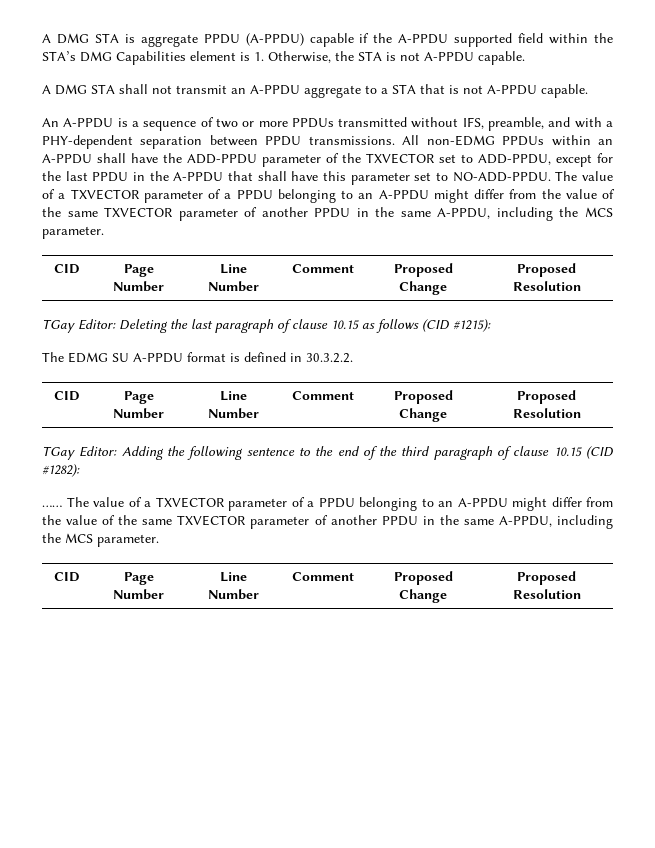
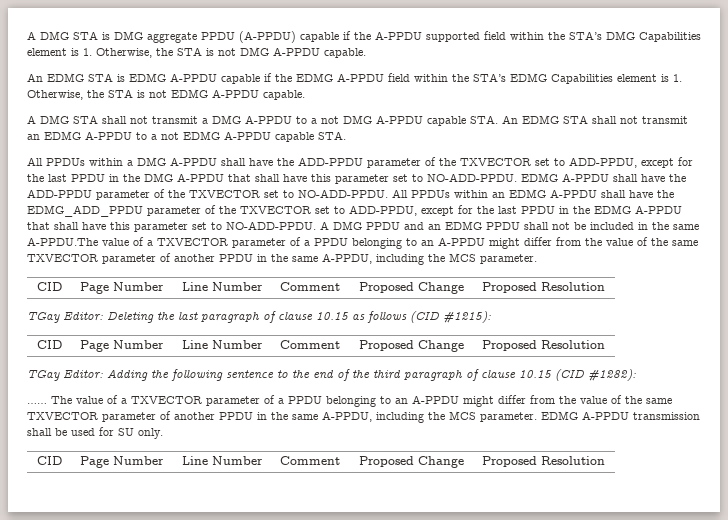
- A DMG STA is aggregate PPDU (A-PPDU) capable if the A-PPDU supported field within the STA’s DMG Capabilities element is 1. Otherwise, the STA is not A-PPDU capable.
+ A DMG STA is DMG aggregate PPDU (A-PPDU) capable if the A-PPDU supported field within the STA’s DMG Capabilities element is 1. Otherwise, the STA is not DMG A-PPDU capable.
+ An EDMG STA is EDMG A-PPDU capable if the EDMG A-PPDU field within the STA’s EDMG Capabilities element is 1. Otherwise, the STA is not EDMG A-PPDU capable.
- A DMG STA shall not transmit an A-PPDU aggregate to a STA that is not A-PPDU capable.
- An A-PPDU is a sequence of two or more PPDUs transmitted without IFS, preamble, and with a PHY-dependent separation between PPDU transmissions. All non-EDMG PPDUs within an A-PPDU shall have the ADD-PPDU parameter of the TXVECTOR set to ADD-PPDU, except for the last PPDU in the A-PPDU that shall have this parameter set to NO-ADD-PPDU. The value of a TXVECTOR parameter of a PPDU belonging to an A-PPDU might differ from the value of the same TXVECTOR parameter of another PPDU in the same A-PPDU, including the MCS parameter.
+ A DMG STA shall not transmit a DMG A-PPDU to a not DMG A-PPDU capable STA. An EDMG STA shall not transmit an EDMG A-PPDU to a not EDMG A-PPDU capable STA.
+ All PPDUs within a DMG A-PPDU shall have the ADD-PPDU parameter of the TXVECTOR set to ADD-PPDU, except for the last PPDU in the DMG A-PPDU that shall have this parameter set to NO-ADD-PPDU. EDMG A-PPDU shall have the ADD-PPDU parameter of the TXVECTOR set to NO-ADD-PPDU. All PPDUs within an EDMG A-PPDU shall have the EDMG_ADD_PPDU parameter of the TXVECTOR set to ADD-PPDU, except for the last PPDU in the EDMG A-PPDU that shall have this parameter set to NO-ADD-PPDU. A DMG PPDU and an EDMG PPDU shall not be included in the same A-PPDU.The value of a TXVECTOR parameter of a PPDU belonging to an A-PPDU might differ from the value of the same TXVECTOR parameter of another PPDU in the same A-PPDU, including the MCS parameter.
- The EDMG SU A-PPDU format is defined in 30.3.2.2.
+ EDMG A-PPDU transmission shall be used for SU only.

